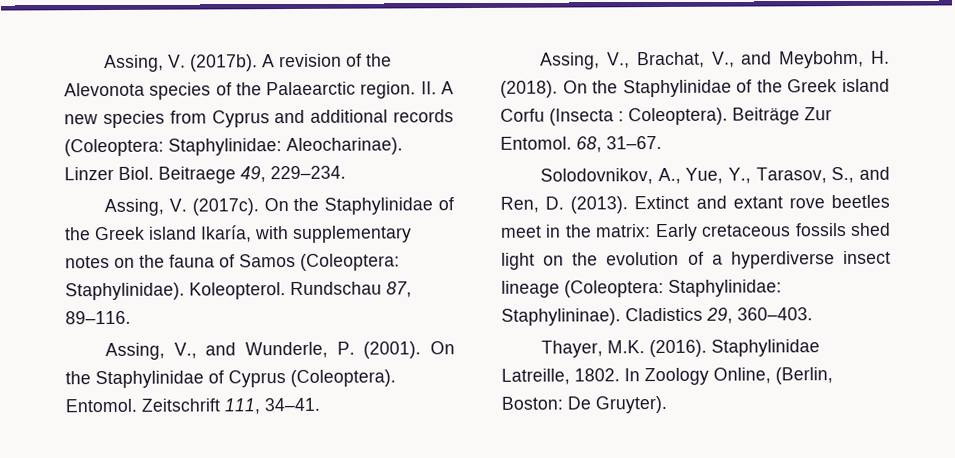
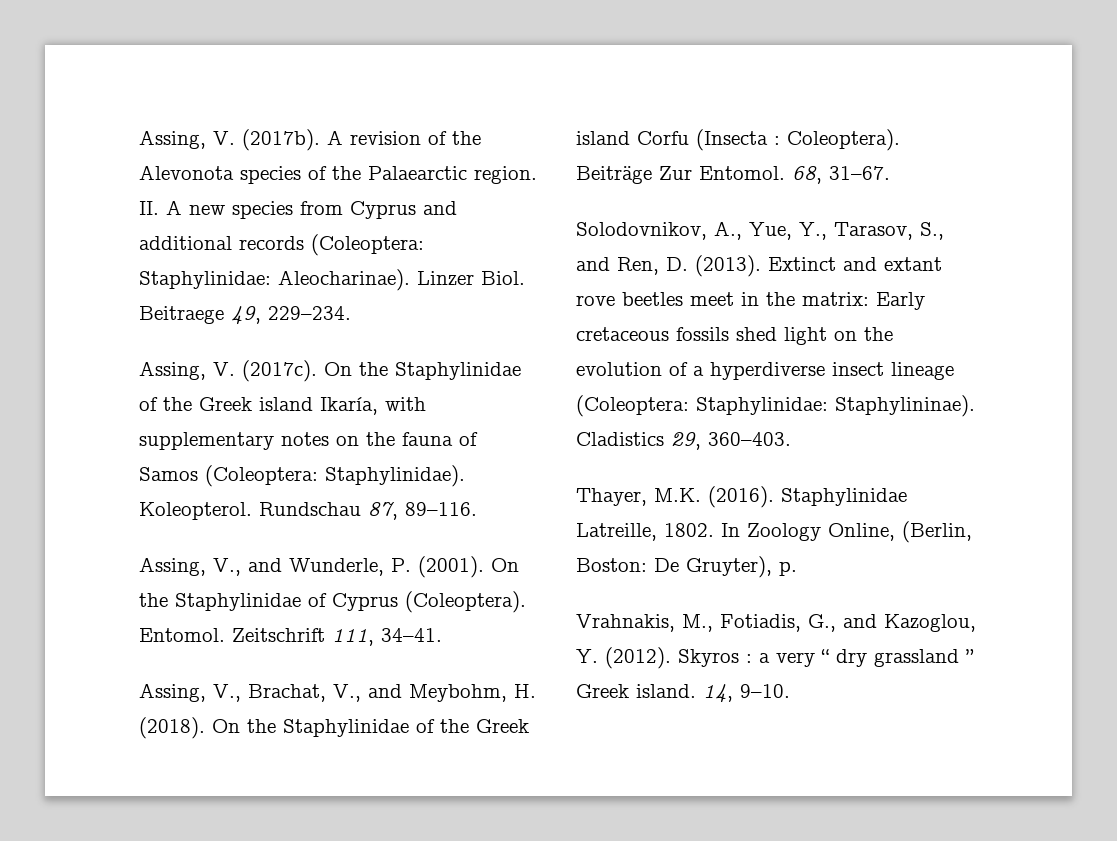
- In Zoology Online, (Berlin, Boston: De Gruyter).
+ In Zoology Online, (Berlin, Boston: De Gruyter), p.
+ Vrahnakis, M., Fotiadis, G., and Kazoglou, Y. (2012). Skyros : a very “ dry grassland ” Greek island. 14, 9–10.

